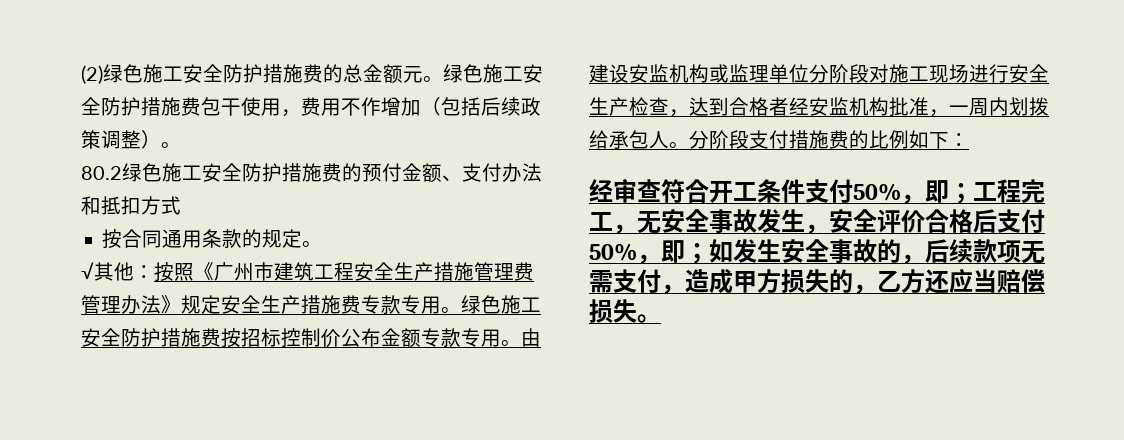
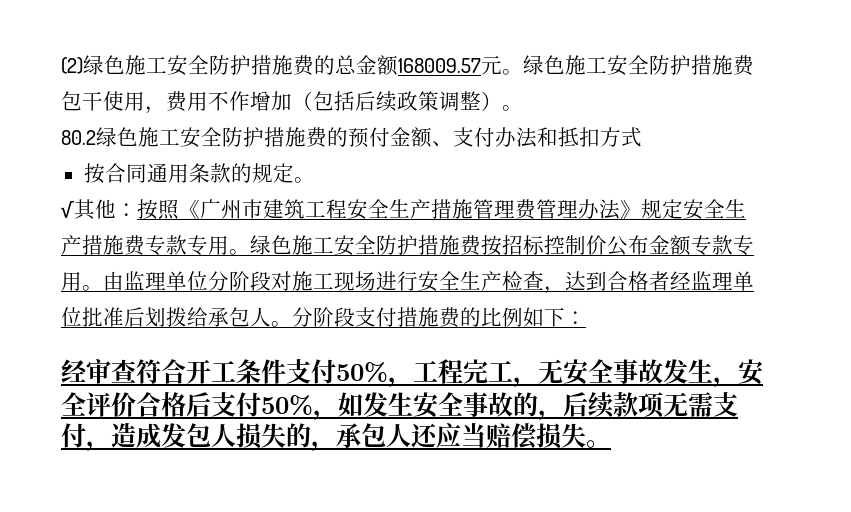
- (2)绿色施工安全防护措施费的总金额元。
+ (2)绿色施工安全防护措施费的总金额168009.57元。
- 由建设安监机构或监理单位分阶段对施工现场进行安全生产检查，达到合格者经安监机构批准，一周内划拨给承包人。
+ 由监理单位分阶段对施工现场进行安全生产检查，达到合格者经监理单位批准后划拨给承包人。
- 经审查符合开工条件支付50%，即；工程完工，无安全事故发生，安全评价合格后支付50%，即；如发生安全事故的，后续款项无需支付，造成甲方损失的，乙方还应当赔偿损失。
+ 经审查符合开工条件支付50%，工程完工，无安全事故发生，安全评价合格后支付50%，如发生安全事故的，后续款项无需支付，造成发包人损失的，承包人还应当赔偿损失。

